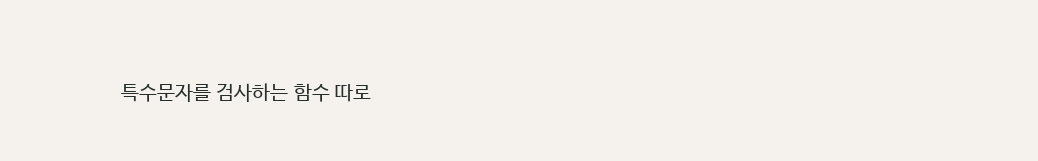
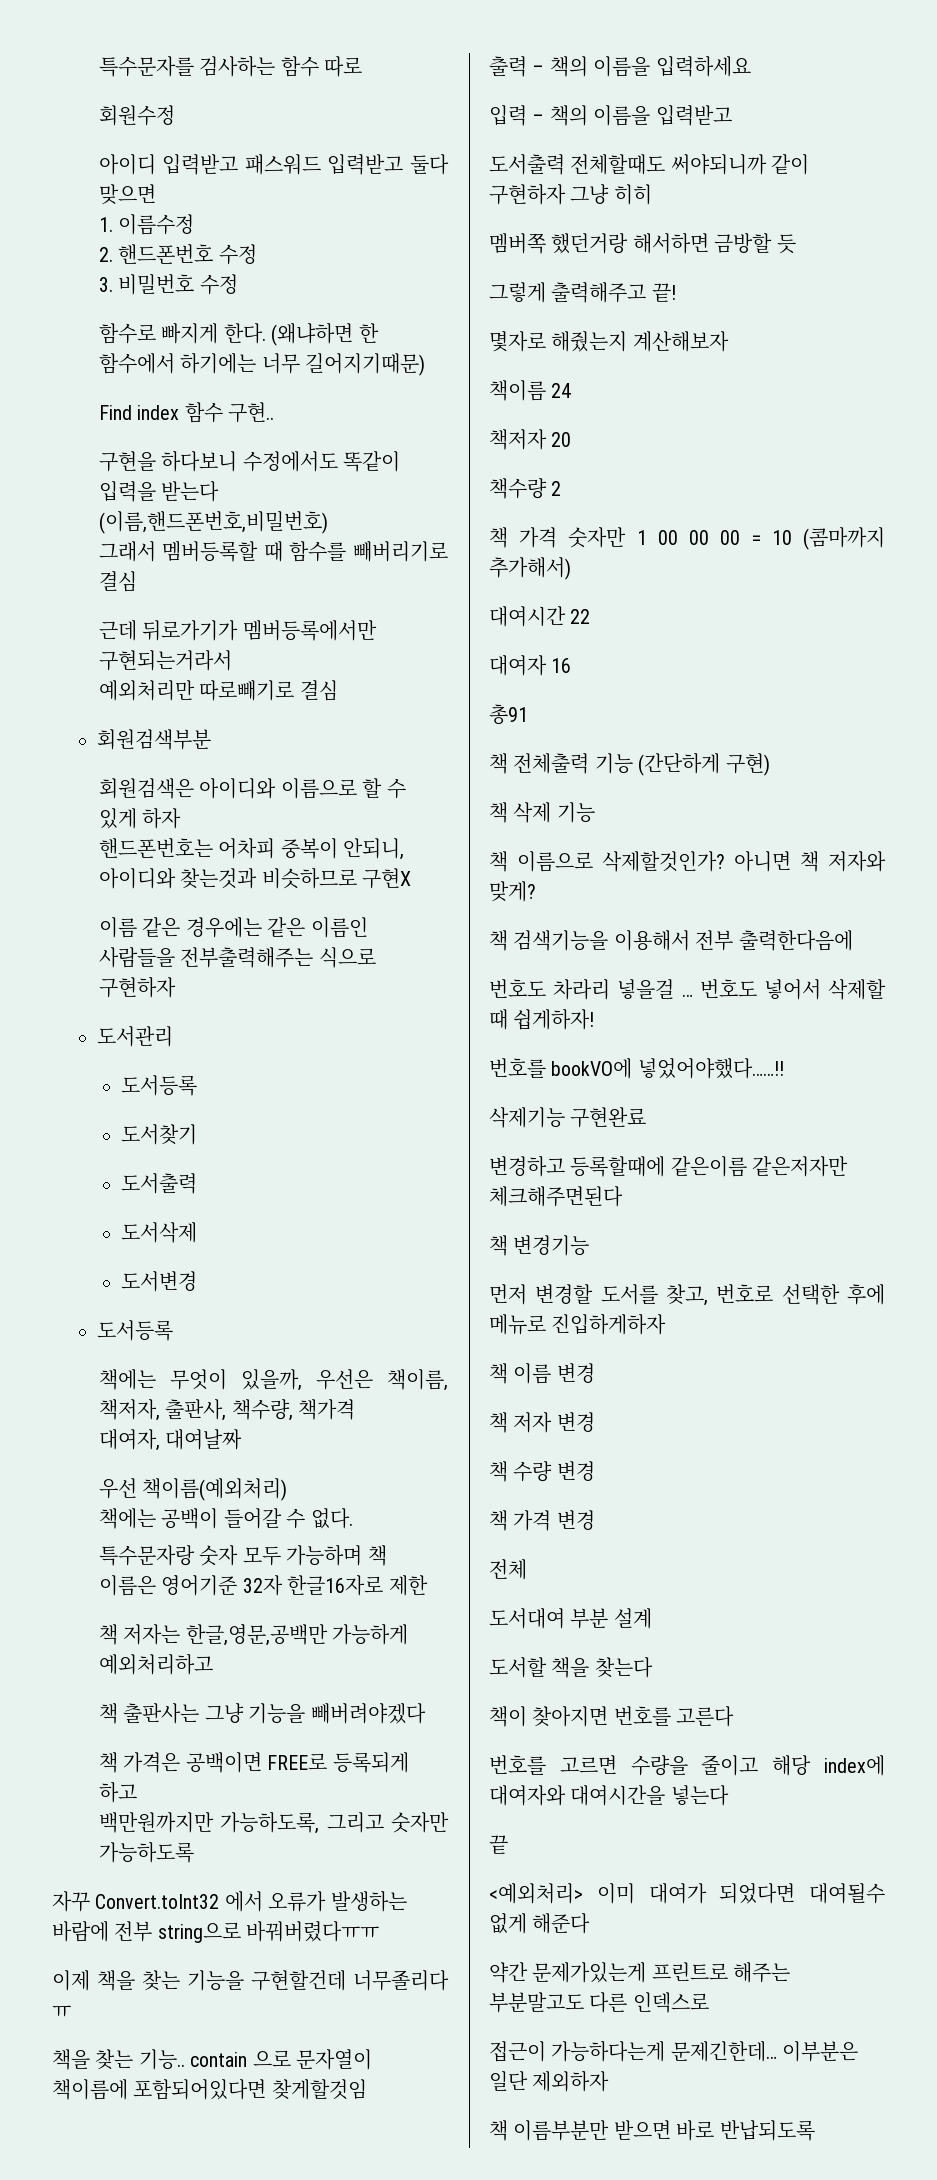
+ 회원수정
+ 아이디 입력받고 패스워드 입력받고 둘다 맞으면
+ 1. 이름수정
+ 2. 핸드폰번호 수정
+ 3. 비밀번호 수정
+ 함수로 빠지게 한다. (왜냐하면 한 함수에서 하기에는 너무 길어지기때문)
+ Find index 함수 구현..
+ 구현을 하다보니 수정에서도 똑같이 입력을 받는다 (이름,핸드폰번호,비밀번호)
+ 그래서 멤버등록할 때 함수를 빼버리기로 결심
+ 근데 뒤로가기가 멤버등록에서만 구현되는거라서
+ 예외처리만 따로빼기로 결심
+ 회원검색부분
+ 회원검색은 아이디와 이름으로 할 수 있게 하자
+ 핸드폰번호는 어차피 중복이 안되니, 아이디와 찾는것과 비슷하므로 구현X
+ 이름 같은 경우에는 같은 이름인 사람들을 전부출력해주는 식으로 구현하자
+ 도서관리
+ 도서등록
+ 도서찾기
+ 도서출력
+ 도서삭제
+ 도서변경
+ 도서등록
+ 책에는 무엇이 있을까, 우선은 책이름, 책저자, 출판사, 책수량, 책가격
+ 대여자, 대여날짜
+ 우선 책이름(예외처리)
+ 책에는 공백이 들어갈 수 없다.
+ 특수문자랑 숫자 모두 가능하며 책 이름은 영어기준 32자 한글16자로 제한
+ 책 저자는 한글,영문,공백만 가능하게 예외처리하고
+ 책 출판사는 그냥 기능을 빼버려야겠다
+ 책 가격은 공백이면 FREE로 등록되게 하고
+ 백만원까지만 가능하도록, 그리고 숫자만 가능하도록
+ 자꾸 Convert.toInt32 에서 오류가 발생하는 바람에 전부 string으로 바꿔버렸다ㅠㅠ
+ 이제 책을 찾는 기능을 구현할건데 너무졸리다 ㅠ
+ 책을 찾는 기능.. contain 으로 문자열이 책이름에 포함되어있다면 찾게할것임
+ 출력 – 책의 이름을 입력하세요
+ 입력 – 책의 이름을 입력받고
+ 도서출력 전체할때도 써야되니까 같이 구현하자 그냥 히히
+ 멤버쪽 했던거랑 해서하면 금방할 듯
+ 그렇게 출력해주고 끝!
+ 몇자로 해줬는지 계산해보자
+ 책이름 24
+ 책저자 20
+ 책수량 2
+ 책 가격 숫자만 1 00 00 00 = 10 (콤마까지 추가해서)
+ 대여시간 22
+ 대여자 16
+ 총91
+ 책 전체출력 기능 (간단하게 구현)
+ 책 삭제 기능
+ 책 이름으로 삭제할것인가? 아니면 책 저자와 맞게?
+ 책 검색기능을 이용해서 전부 출력한다음에
+ 번호도 차라리 넣을걸 … 번호도 넣어서 삭제할 때 쉽게하자!
+ 번호를 bookVO에 넣었어야했다……!!
+ 삭제기능 구현완료
+ 변경하고 등록할때에 같은이름 같은저자만 체크해주면된다
+ 책 변경기능
+ 먼저 변경할 도서를 찾고, 번호로 선택한 후에 메뉴로 진입하게하자
+ 책 이름 변경
+ 책 저자 변경
+ 책 수량 변경
+ 책 가격 변경
+ 전체
+ 도서대여 부분 설계
+ 도서할 책을 찾는다
+ 책이 찾아지면 번호를 고른다
+ 번호를 고르면 수량을 줄이고 해당 index에 대여자와 대여시간을 넣는다
+ 끝
+ <예외처리> 이미 대여가 되었다면 대여될수 없게 해준다
+ 약간 문제가있는게 프린트로 해주는 부분말고도 다른 인덱스로
+ 접근이 가능하다는게 문제긴한데… 이부분은 일단 제외하자
+ 책 이름부분만 받으면 바로 반납되도록

